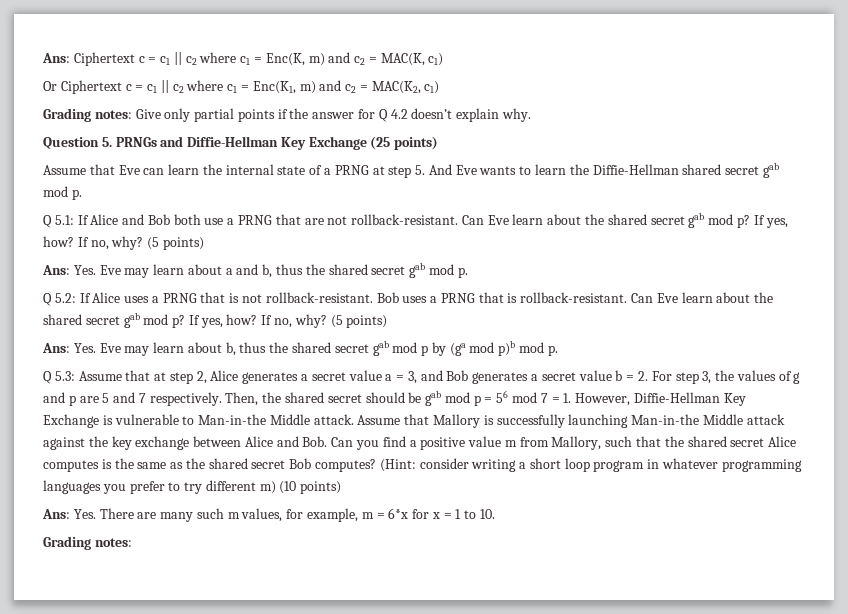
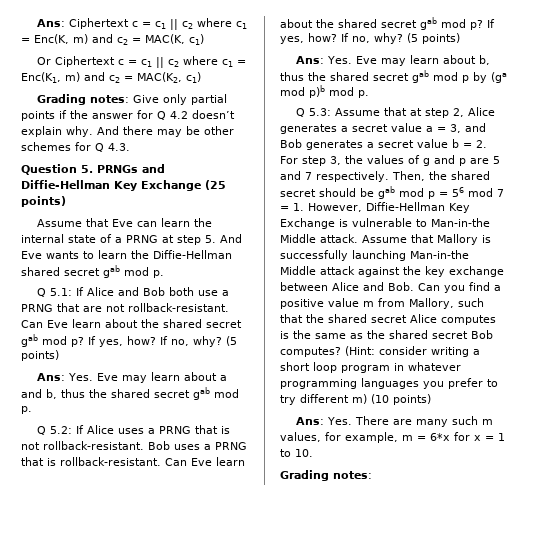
+ And there may be other schemes for Q 4.3.

